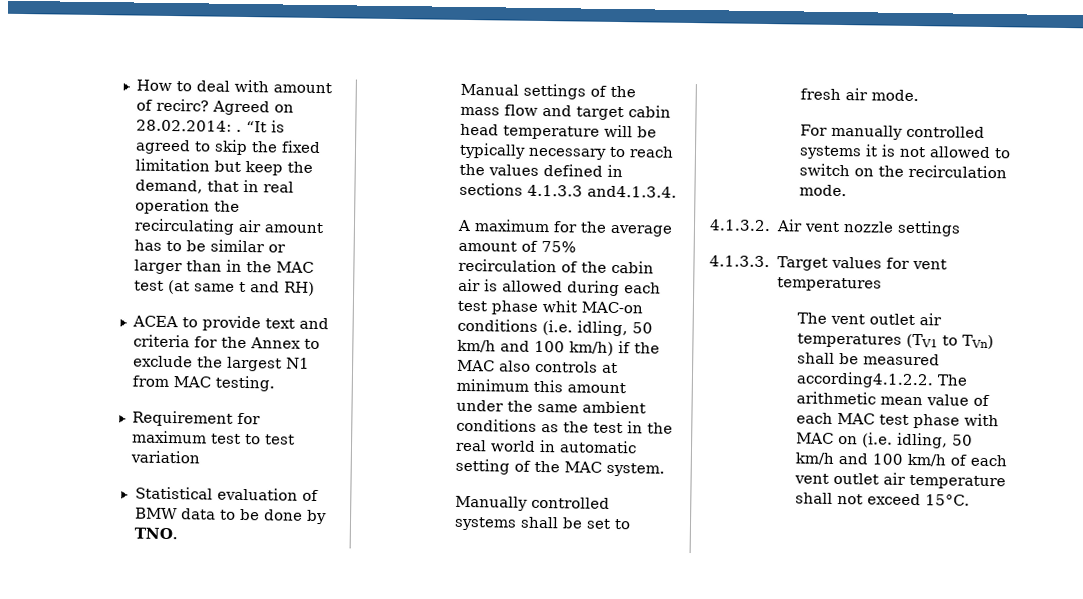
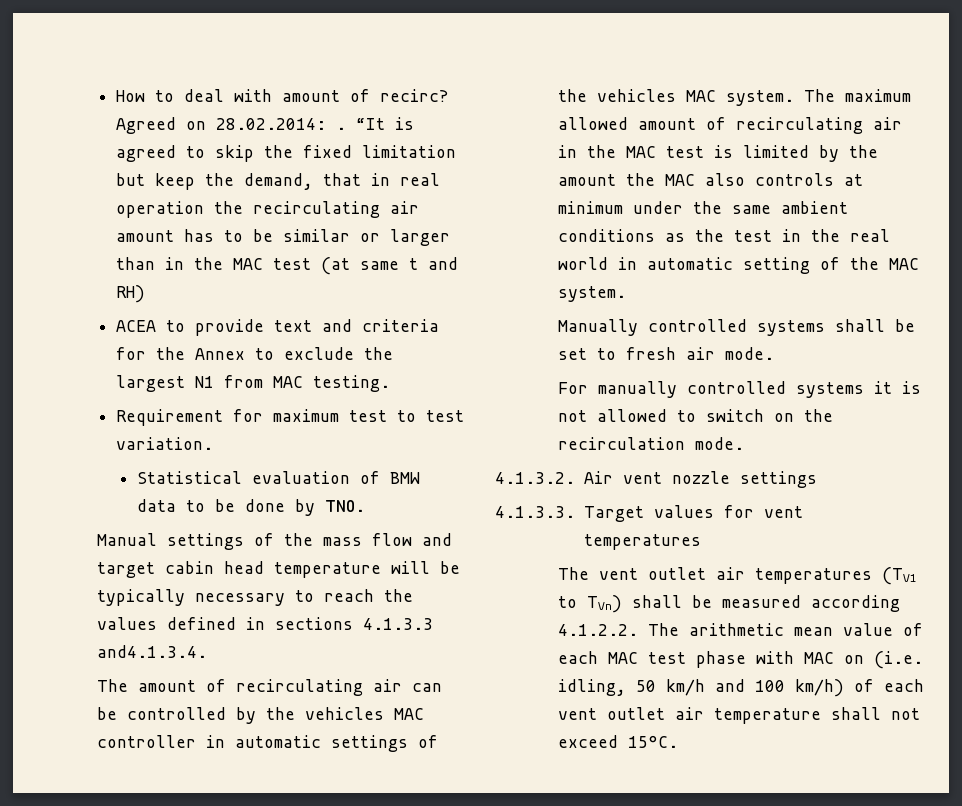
- Requirement for maximum test to test variation
+ Requirement for maximum test to test variation.
- A maximum for the average amount of 75% recirculation of the cabin air is allowed during each test phase whit MAC-on conditions (i.e. idling, 50 km/h and 100 km/h) if the MAC also controls at minimum this amount under the same ambient conditions as the test in the real world in automatic setting of the MAC system.
+ The amount of recirculating air can be controlled by the vehicles MAC controller in automatic settings of the vehicles MAC system. The maximum allowed amount of recirculating air in the MAC test is limited by the amount the MAC also controls at minimum under the same ambient conditions as the test in the real world in automatic setting of the MAC system.
- The vent outlet air temperatures (TV1 to TVn) shall be measured according4.1.2.2. The arithmetic mean value of each MAC test phase with MAC on (i.e. idling, 50 km/h and 100 km/h of each vent outlet air temperature shall not exceed 15°C.
+ The vent outlet air temperatures (TV1 to TVn) shall be measured according 4.1.2.2. The arithmetic mean value of each MAC test phase with MAC on (i.e. idling, 50 km/h and 100 km/h) of each vent outlet air temperature shall not exceed 15°C.

